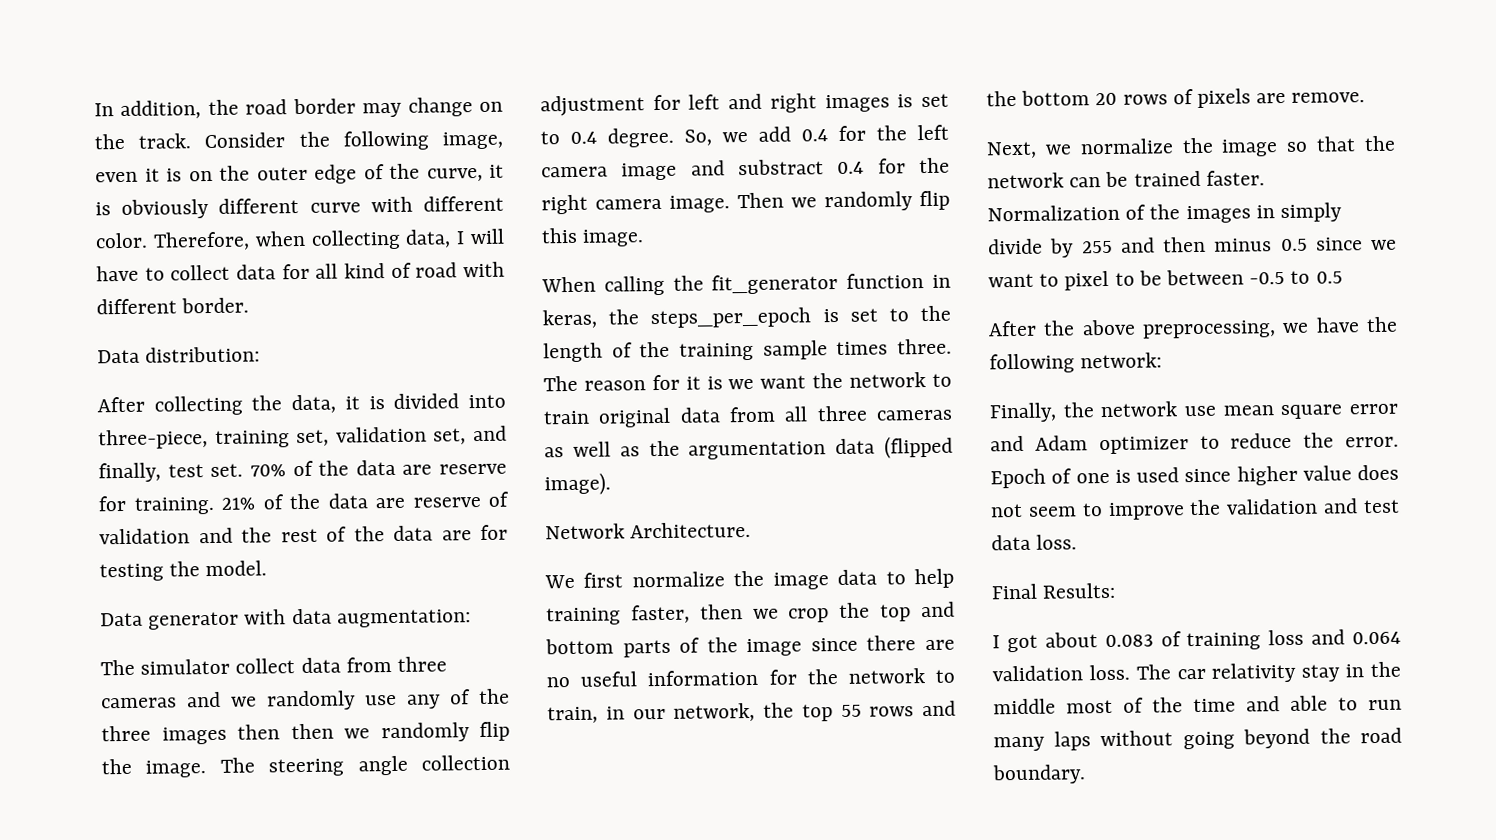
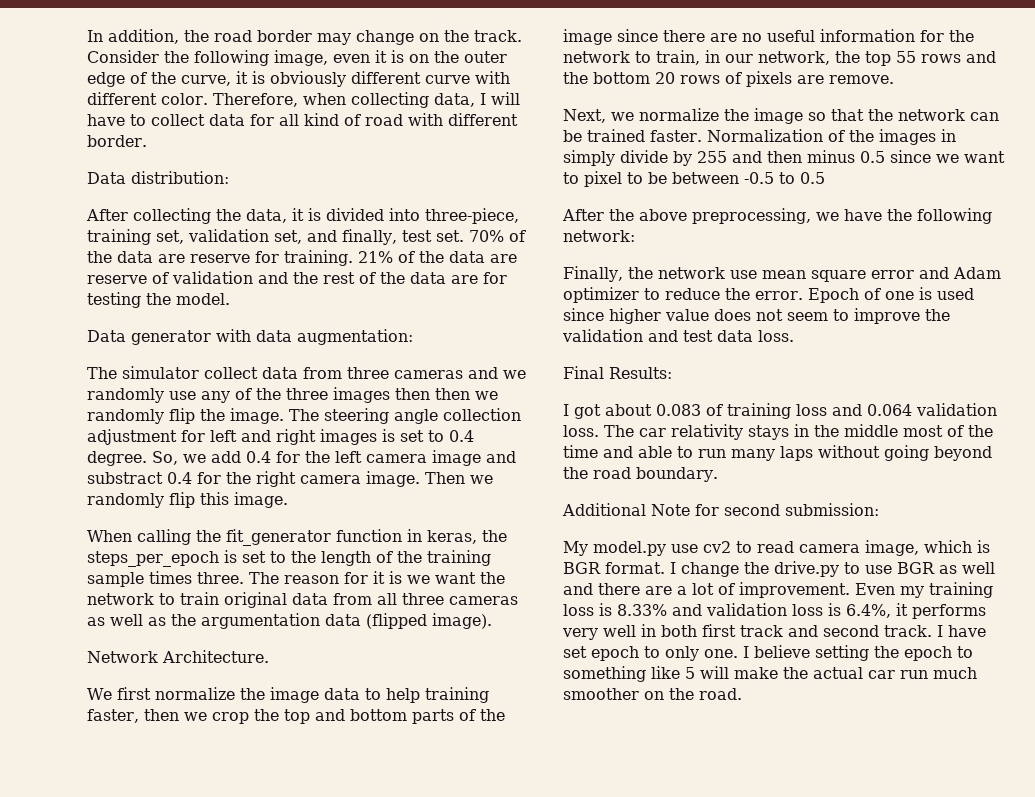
- The car relativity stay in the middle most of the time and able to run many laps without going beyond the road boundary.
+ The car relativity stays in the middle most of the time and able to run many laps without going beyond the road boundary.
+ Additional Note for second submission:
+ My model.py use cv2 to read camera image, which is BGR format. I change the drive.py to use BGR as well and there are a lot of improvement. Even my training loss is 8.33% and validation loss is 6.4%, it performs very well in both first track and second track. I have set epoch to only one. I believe setting the epoch to something like 5 will make the actual car run much smoother on the road.

